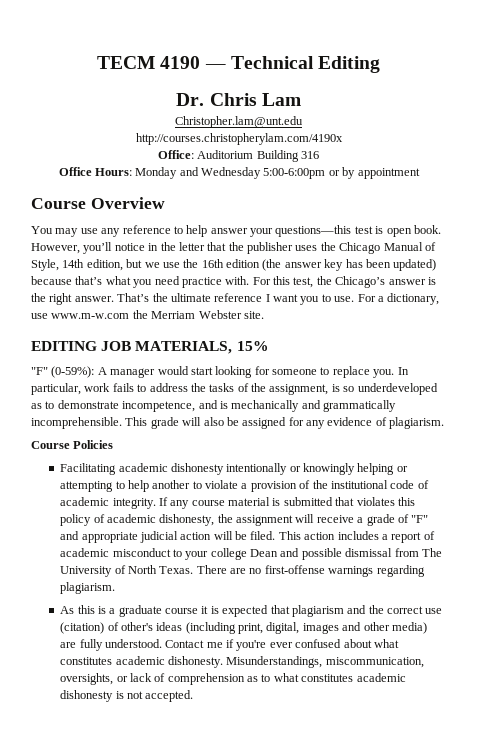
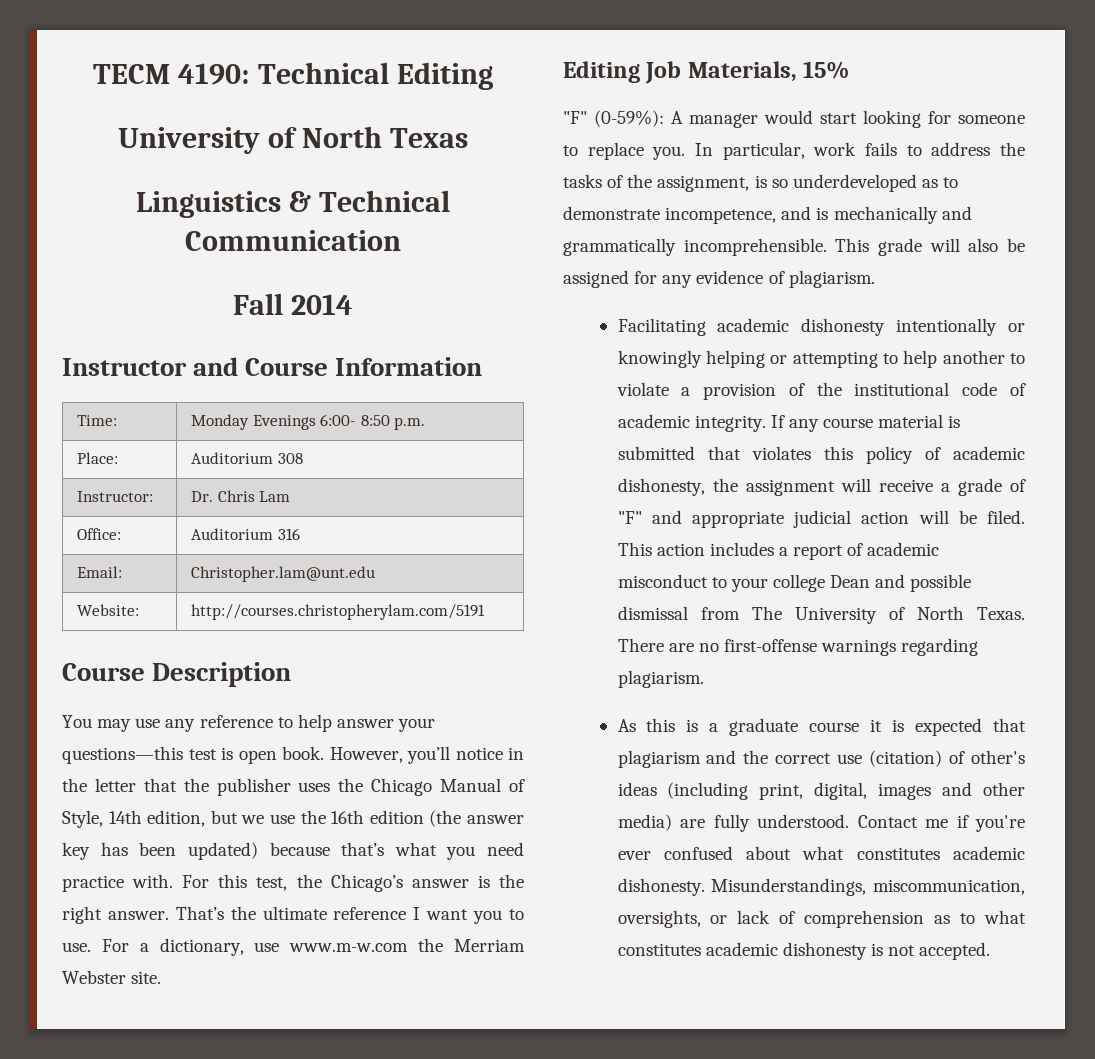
- TECM 4190 — Technical Editing
+ TECM 4190: Technical Editing
- Dr. Chris Lam
- Christopher.lam@unt.edu
- http://courses.christopherylam.com/4190x
- Office: Auditorium Building 316
- Office Hours: Monday and Wednesday 5:00-6:00pm or by appointment
- Course Overview
+ University of North Texas
+ Linguistics & Technical Communication
+ Fall 2014
+ Instructor and Course Information
+ Time: | Monday Evenings 6:00- 8:50 p.m.
+ Place: | Auditorium 308
+ Instructor: | Dr. Chris Lam
+ Office: | Auditorium 316
+ Email: | Christopher.lam@unt.edu
+ Website: | http://courses.christopherylam.com/5191
+ Course Description
- EDITING JOB MATERIALS, 15%
+ Editing Job Materials, 15%
- Course Policies

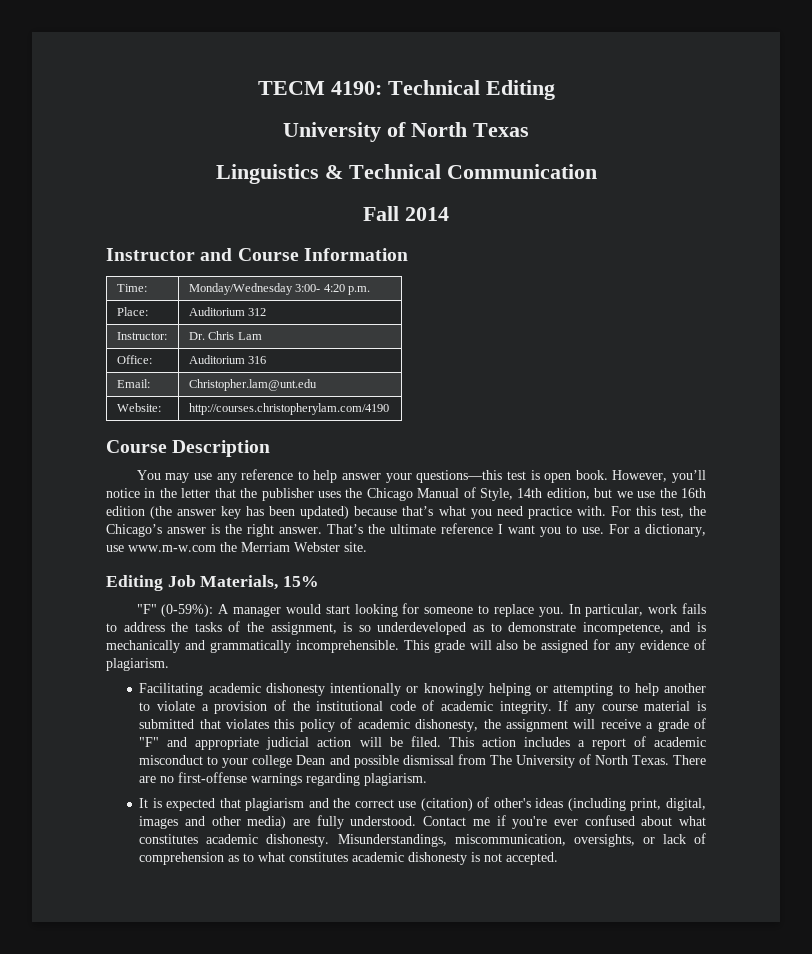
- Time: | Monday Evenings 6:00- 8:50 p.m.
+ Time: | Monday/Wednesday 3:00- 4:20 p.m.
- Place: | Auditorium 308
+ Place: | Auditorium 312
- Website: | http://courses.christopherylam.com/5191
+ Website: | http://courses.christopherylam.com/4190
- As this is a graduate course it is expected that plagiarism and the correct use (citation) of other's ideas (including print, digital, images and other media) are fully understood.
+ It is expected that plagiarism and the correct use (citation) of other's ideas (including print, digital, images and other media) are fully understood.

